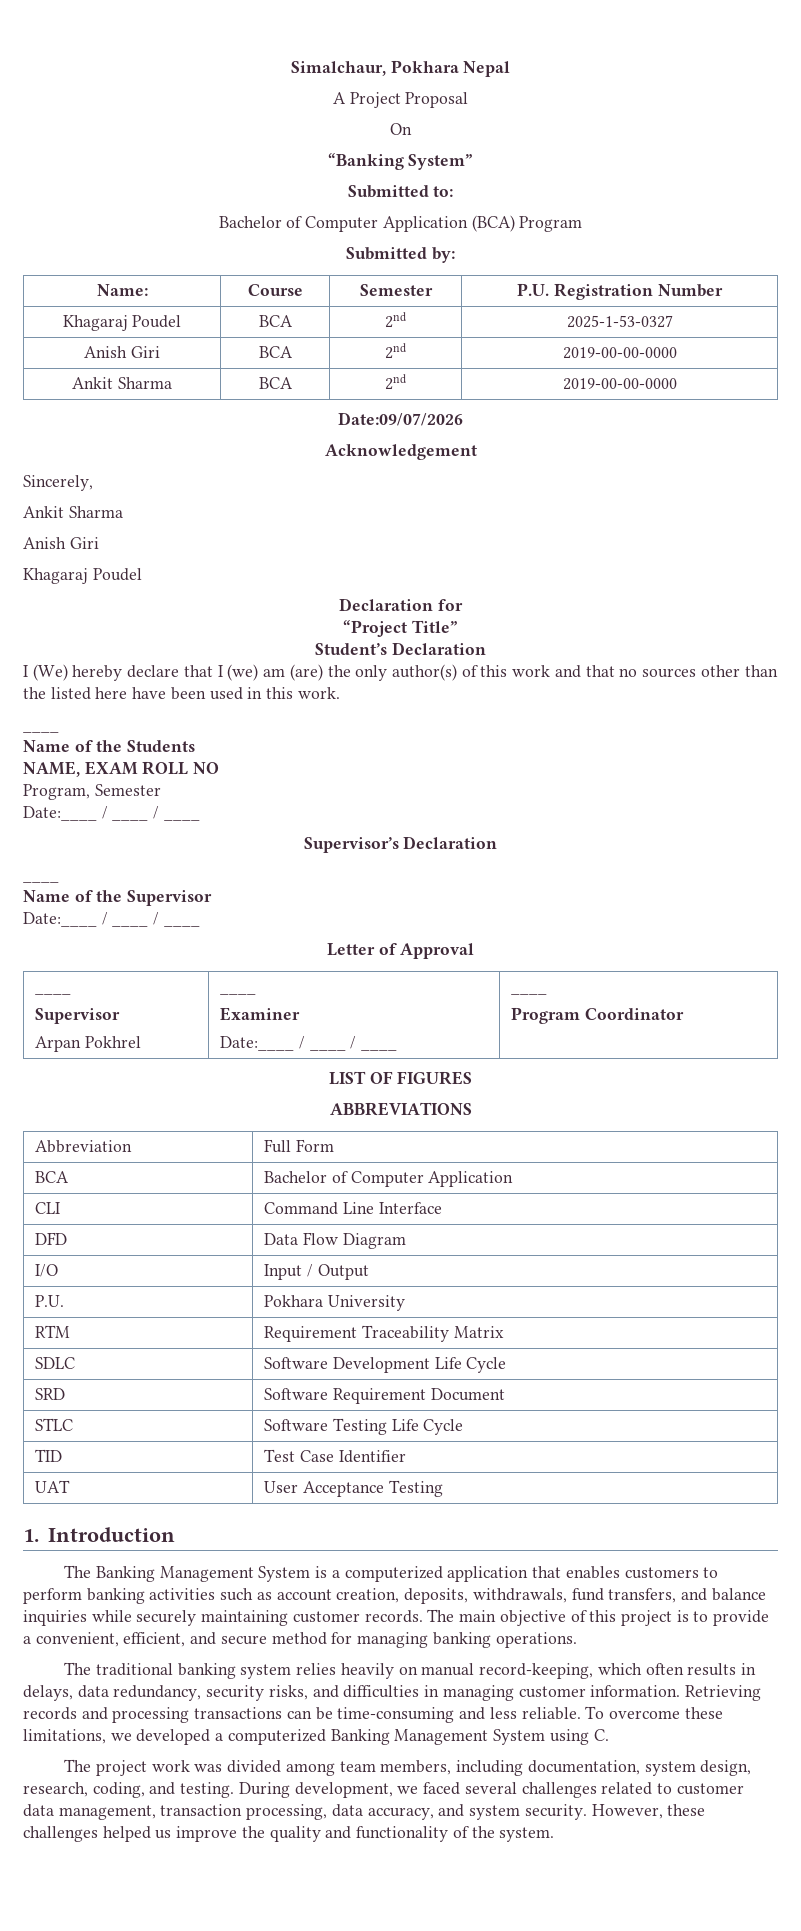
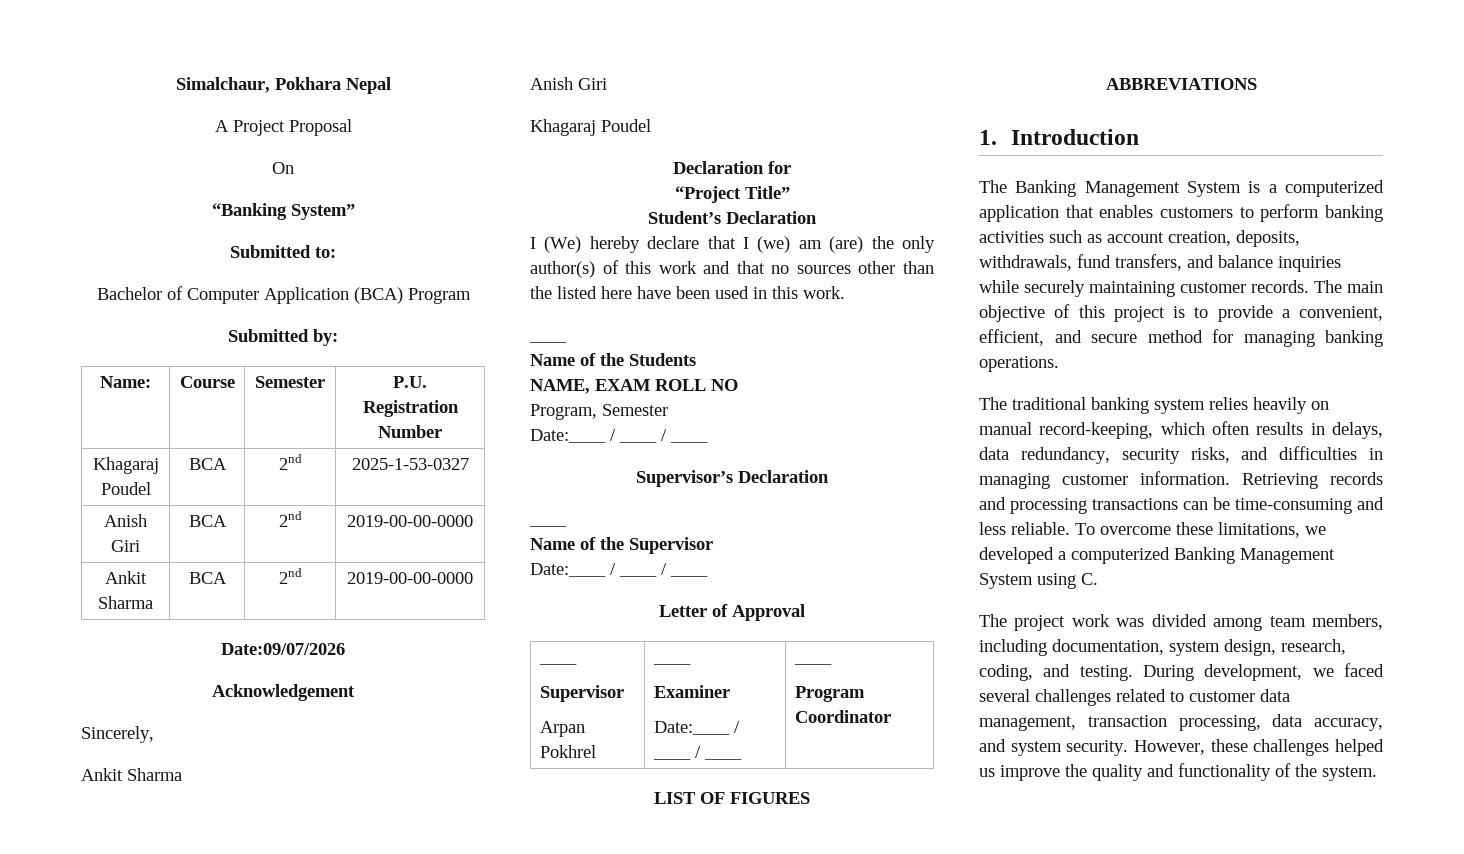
- Abbreviation | Full Form
- BCA | Bachelor of Computer Application
- CLI | Command Line Interface
- DFD | Data Flow Diagram
- I/O | Input / Output
- P.U. | Pokhara University
- RTM | Requirement Traceability Matrix
- SDLC | Software Development Life Cycle
- SRD | Software Requirement Document
- STLC | Software Testing Life Cycle
- TID | Test Case Identifier
- UAT | User Acceptance Testing

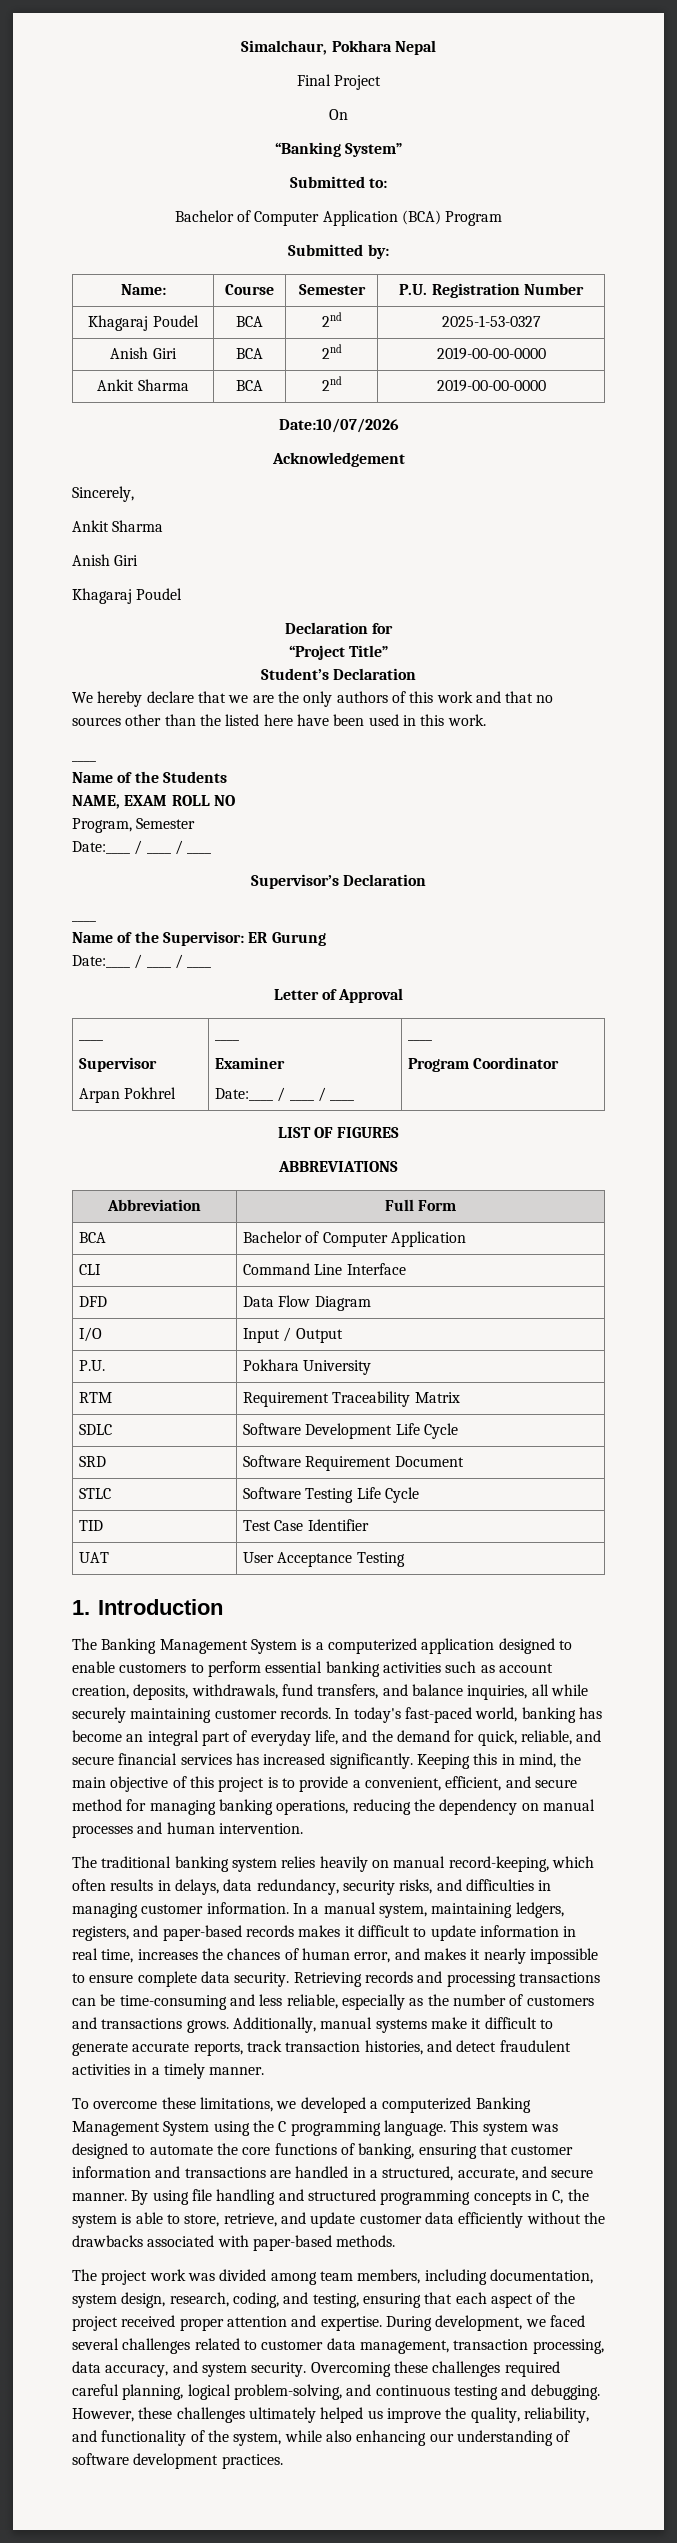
- A Project Proposal
+ Final Project
- Date:09/07/2026
+ Date:10/07/2026
- I (We) hereby declare that I (we) am (are) the only author(s) of this work and that no sources other than the listed here have been used in this work.
+ We hereby declare that we are the only authors of this work and that no sources other than the listed here have been used in this work.
- Name of the Supervisor
+ Name of the Supervisor: ER Gurung
+ Abbreviation | Full Form
+ BCA | Bachelor of Computer Application
+ CLI | Command Line Interface
+ DFD | Data Flow Diagram
+ I/O | Input / Output
+ P.U. | Pokhara University
+ RTM | Requirement Traceability Matrix
+ SDLC | Software Development Life Cycle
+ SRD | Software Requirement Document
+ STLC | Software Testing Life Cycle
+ TID | Test Case Identifier
+ UAT | User Acceptance Testing
- The Banking Management System is a computerized application that enables customers to perform banking activities such as account creation, deposits, withdrawals, fund transfers, and balance inquiries while securely maintaining customer records.
+ The Banking Management System is a computerized application designed to enable customers to perform essential banking activities such as account creation, deposits, withdrawals, fund transfers, and balance inquiries, all while securely maintaining customer records.
- The main objective of this project is to provide a convenient, efficient, and secure method for managing banking operations.
+ In today's fast-paced world, banking has become an integral part of everyday life, and the demand for quick, reliable, and secure financial services has increased significantly. Keeping this in mind, the main objective of this project is to provide a convenient, efficient, and secure method for managing banking operations, reducing the dependency on manual processes and human intervention.
+ In a manual system, maintaining ledgers, registers, and paper-based records makes it difficult to update information in real time, increases the chances of human error, and makes it nearly impossible to ensure complete data security.
- Retrieving records and processing transactions can be time-consuming and less reliable. To overcome these limitations, we developed a computerized Banking Management System using C.
+ Retrieving records and processing transactions can be time-consuming and less reliable, especially as the number of customers and transactions grows. Additionally, manual systems make it difficult to generate accurate reports, track transaction histories, and detect fraudulent activities in a timely manner.
+ To overcome these limitations, we developed a computerized Banking Management System using the C programming language. This system was designed to automate the core functions of banking, ensuring that customer information and transactions are handled in a structured, accurate, and secure manner. By using file handling and structured programming concepts in C, the system is able to store, retrieve, and update customer data efficiently without the drawbacks associated with paper-based methods.
- The project work was divided among team members, including documentation, system design, research, coding, and testing.
+ The project work was divided among team members, including documentation, system design, research, coding, and testing, ensuring that each aspect of the project received proper attention and expertise.
+ Overcoming these challenges required careful planning, logical problem-solving, and continuous testing and debugging.
- However, these challenges helped us improve the quality and functionality of the system.
+ However, these challenges ultimately helped us improve the quality, reliability, and functionality of the system, while also enhancing our understanding of software development practices.

